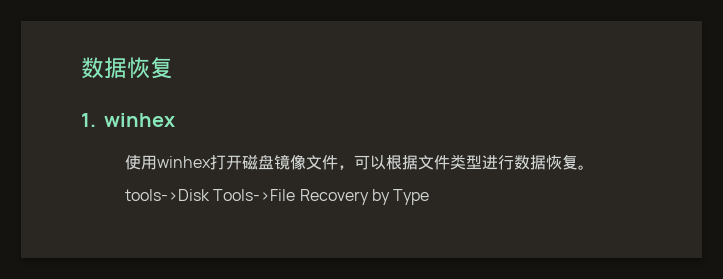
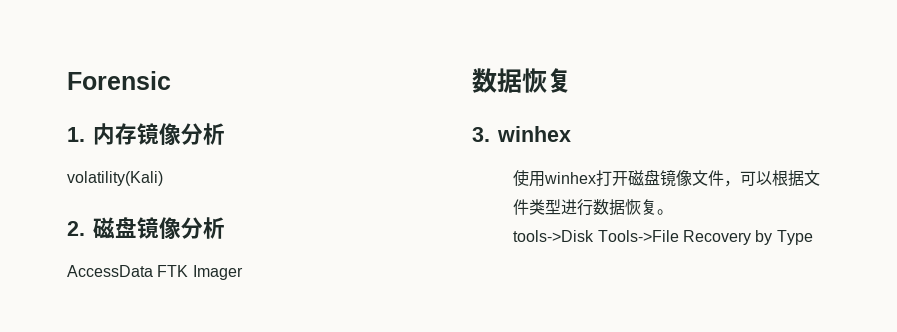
+ Forensic
+ 1.内存镜像分析
+ volatility(Kali)
+ 2.磁盘镜像分析
+ AccessData FTK Imager
- 1. winhex
+ 3. winhex

